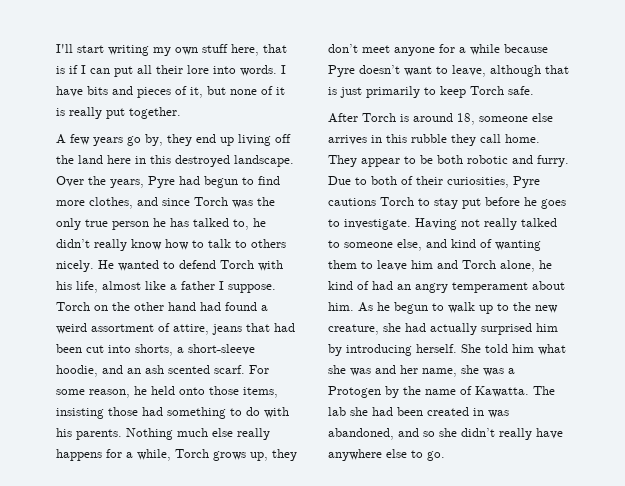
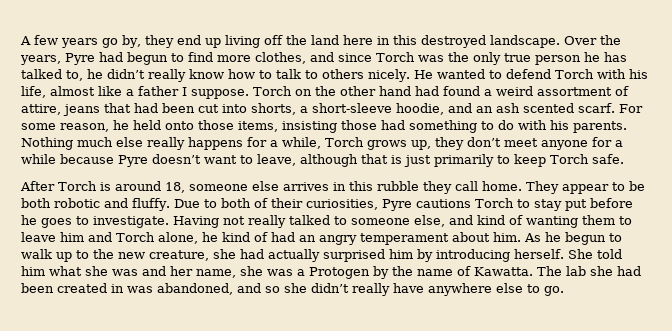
- I'll start writing my own stuff here, that is if I can put all their lore into words. I have bits and pieces of it, but none of it is really put together.
- They appear to be both robotic and furry.
+ They appear to be both robotic and fluffy.

